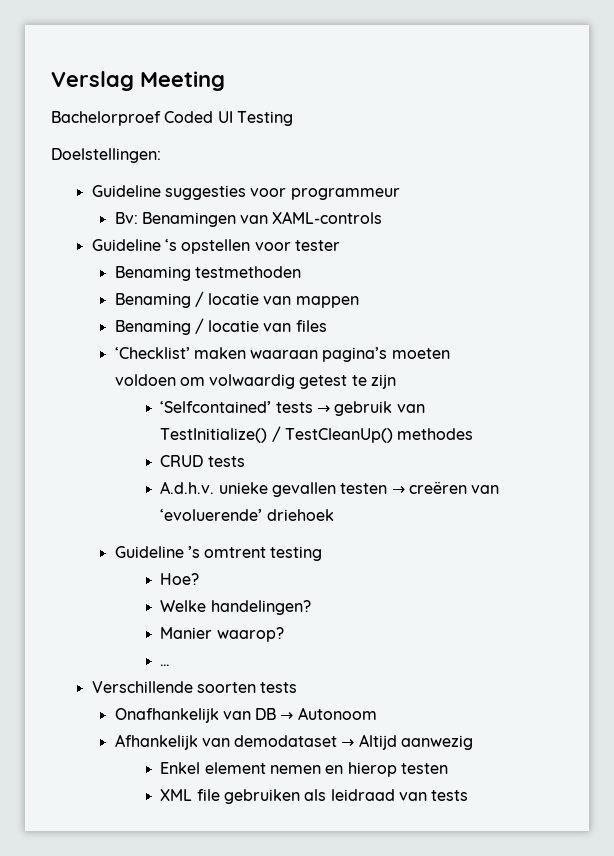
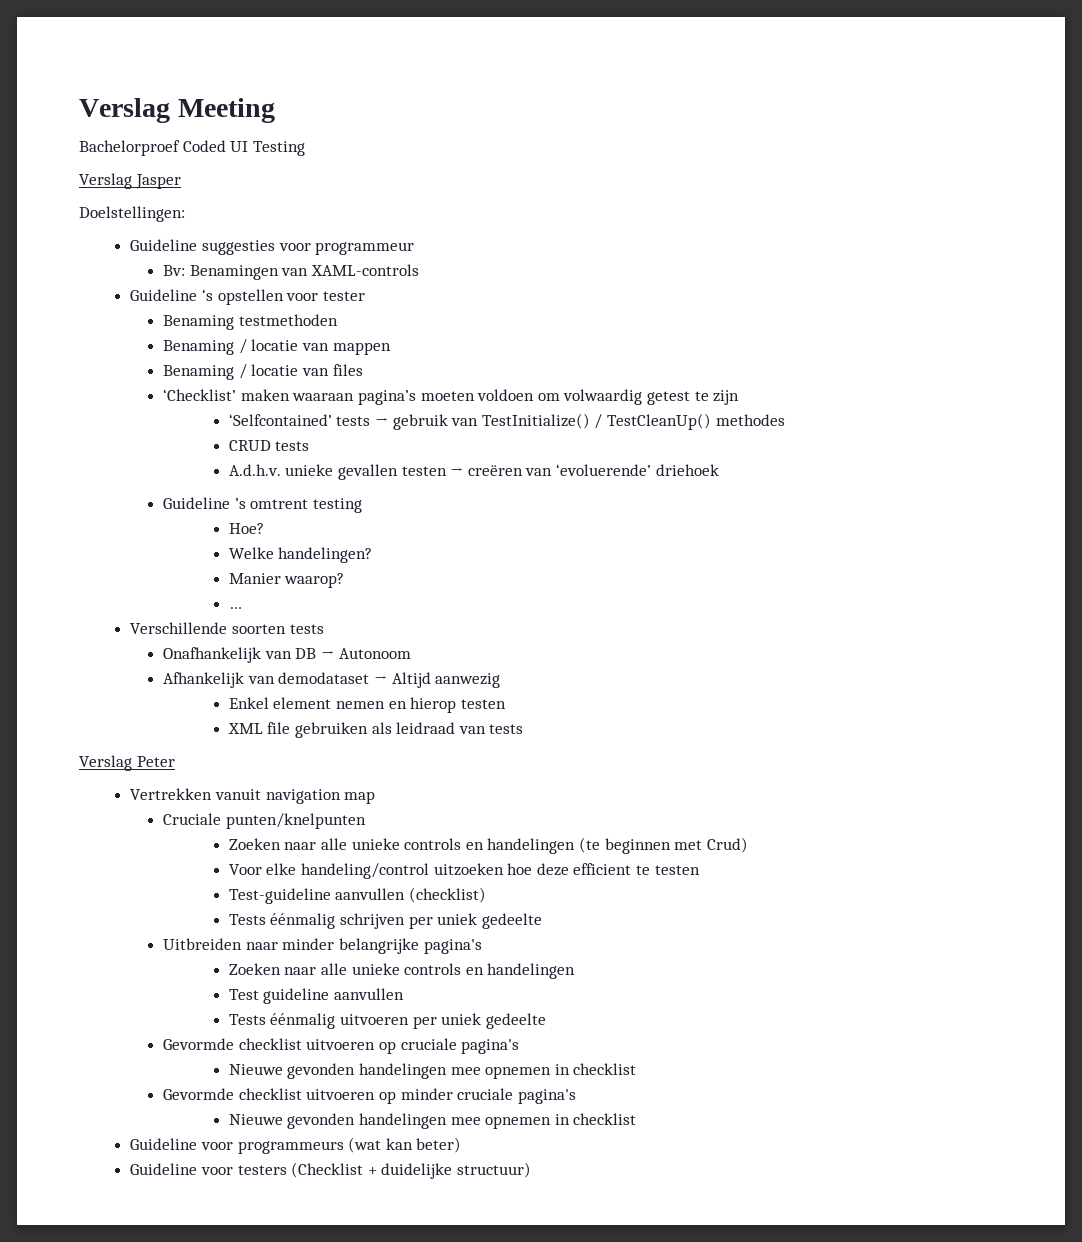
+ Verslag Jasper
+ Verslag Peter
+ Vertrekken vanuit navigation map
+ Cruciale punten/knelpunten
+ Zoeken naar alle unieke controls en handelingen (te beginnen met Crud)
+ Voor elke handeling/control uitzoeken hoe deze efficient te testen
+ Test-guideline aanvullen (checklist)
+ Tests éénmalig schrijven per uniek gedeelte
+ Uitbreiden naar minder belangrijke pagina's
+ Zoeken naar alle unieke controls en handelingen
+ Test guideline aanvullen
+ Tests éénmalig uitvoeren per uniek gedeelte
+ Gevormde checklist uitvoeren op cruciale pagina's
+ Nieuwe gevonden handelingen mee opnemen in checklist
+ Gevormde checklist uitvoeren op minder cruciale pagina's
+ Nieuwe gevonden handelingen mee opnemen in checklist
+ Guideline voor programmeurs (wat kan beter)
+ Guideline voor testers (Checklist + duidelijke structuur)

